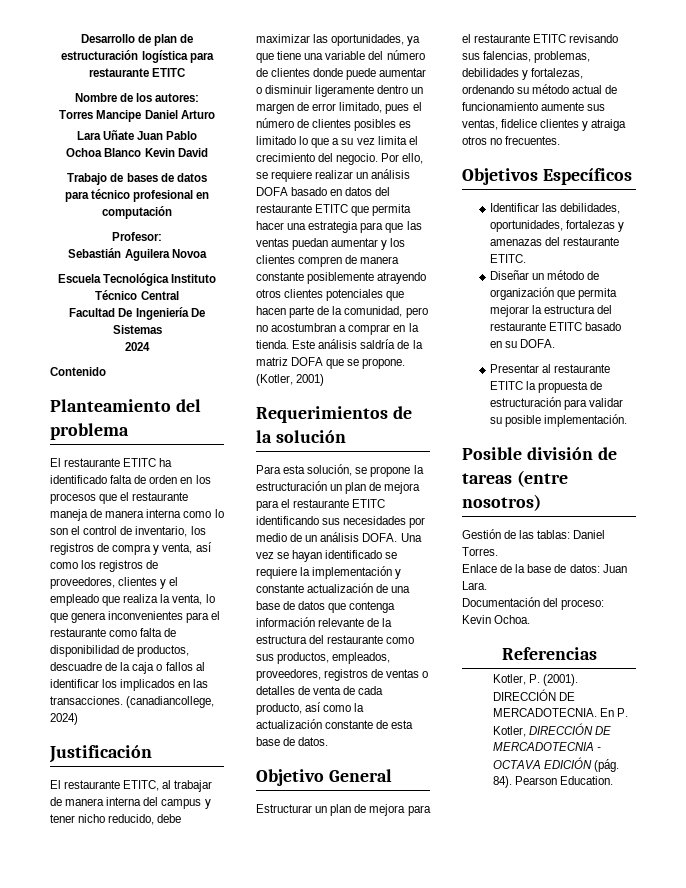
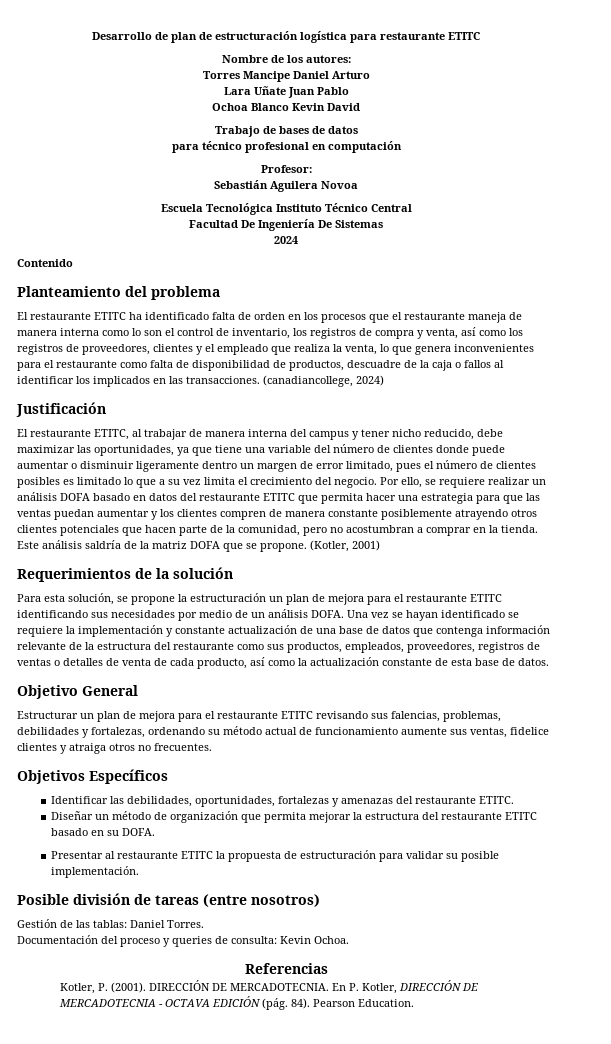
- Enlace de la base de datos: Juan Lara.
- Documentación del proceso: Kevin Ochoa.
+ Documentación del proceso y queries de consulta: Kevin Ochoa.

